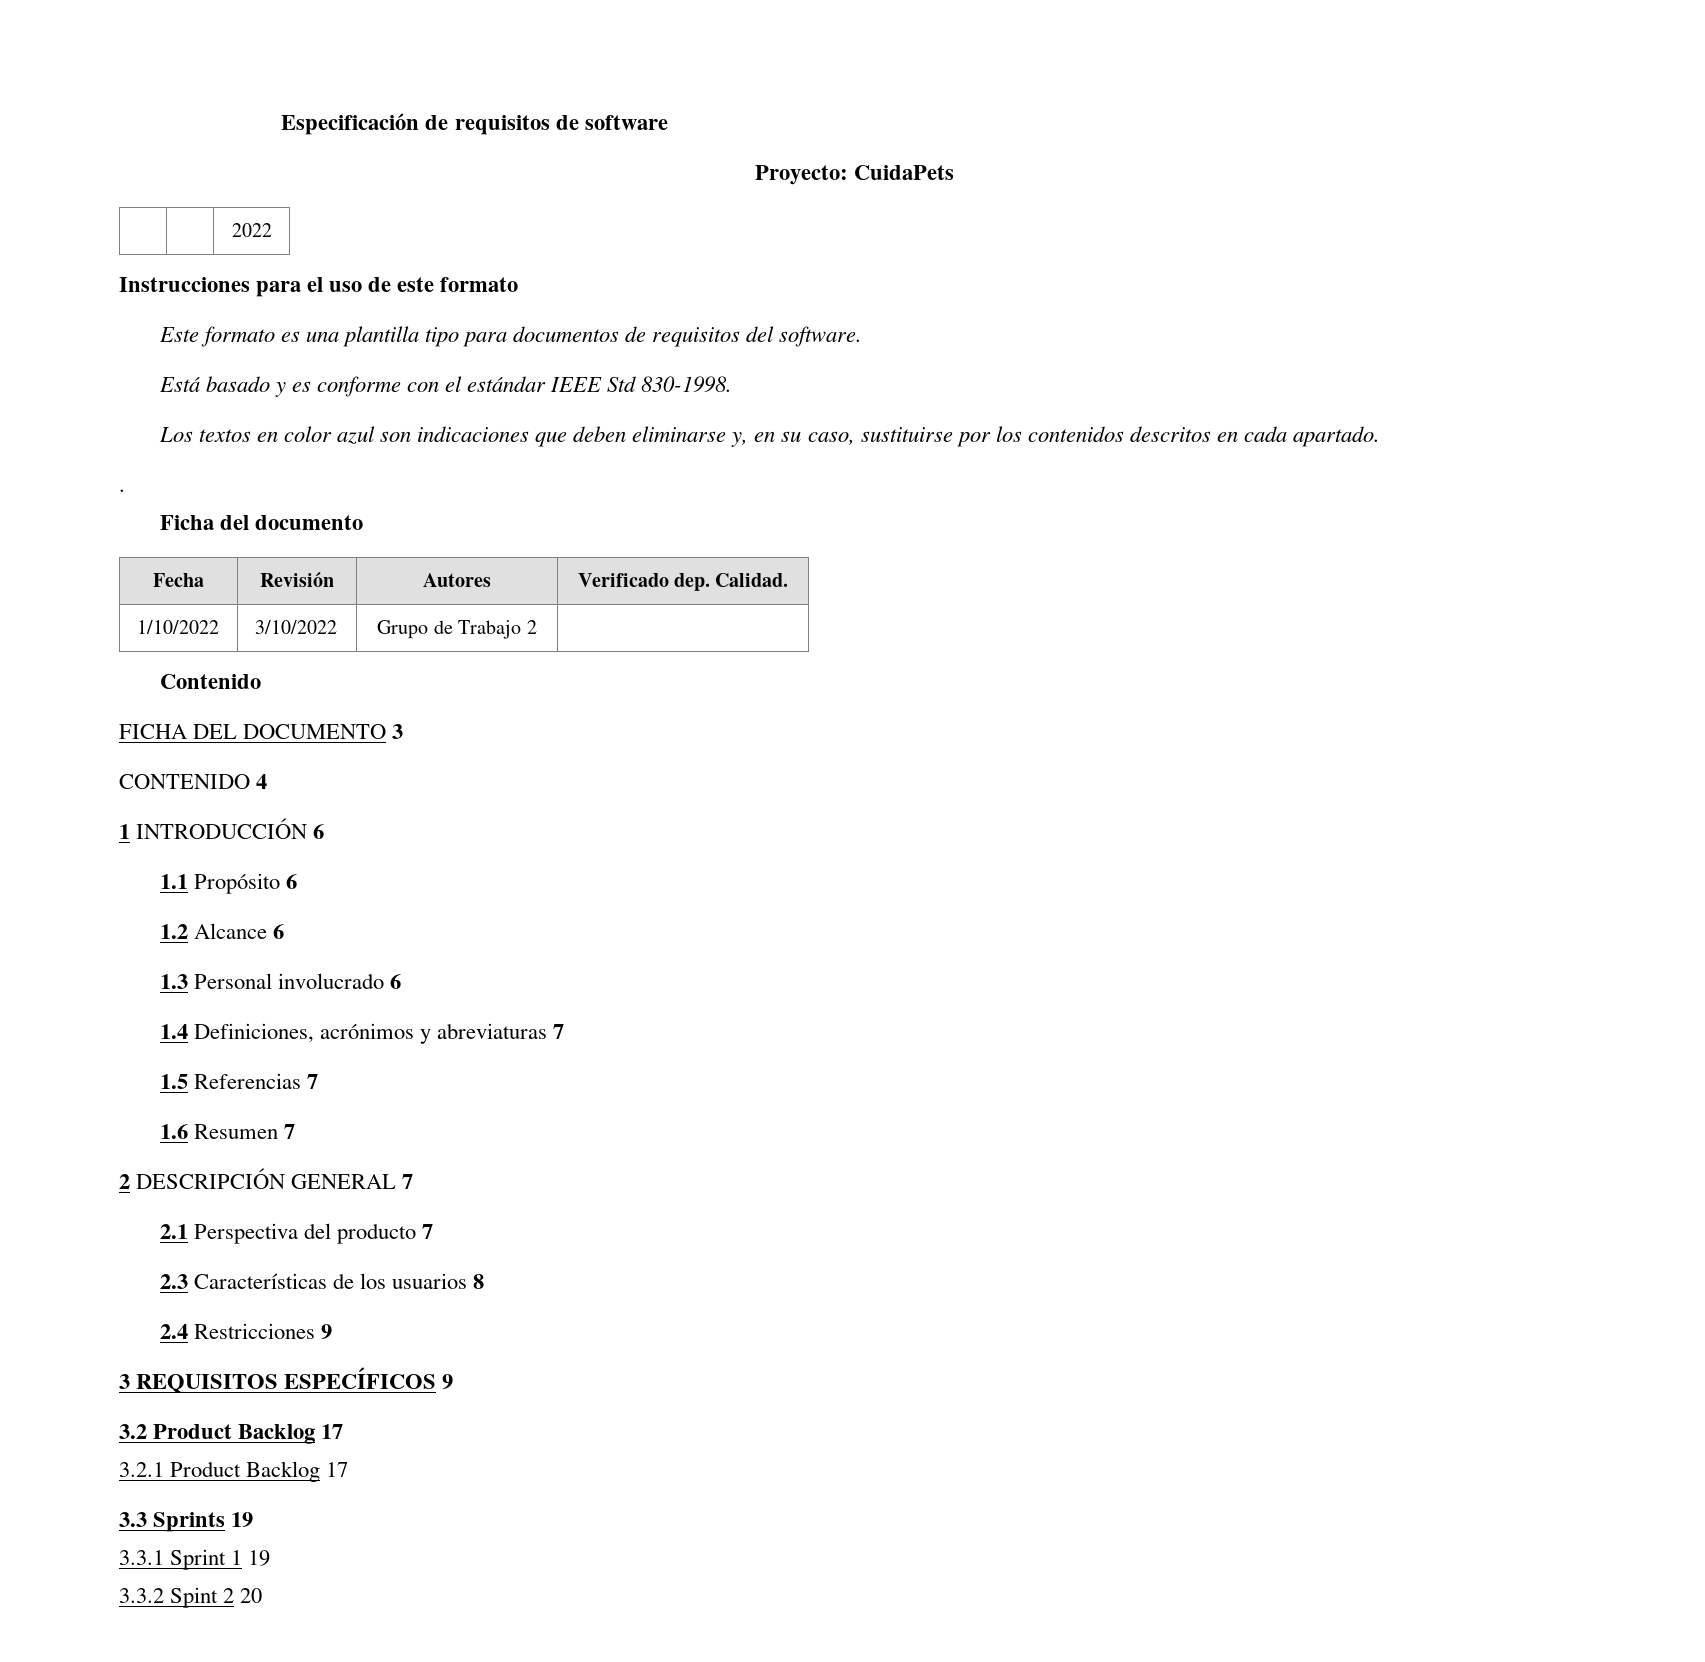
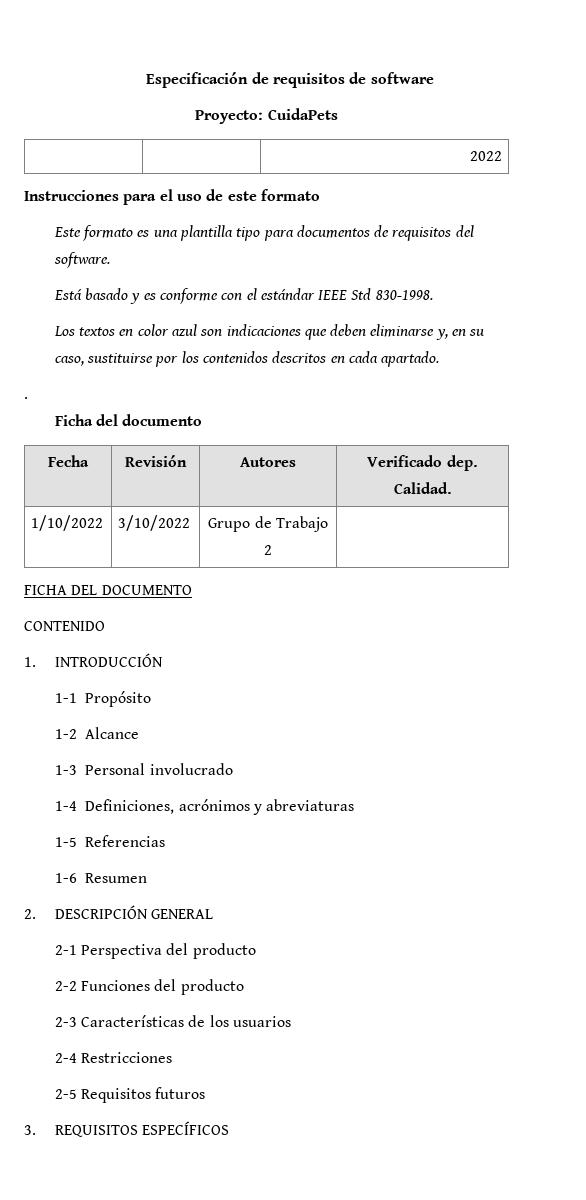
- Contenido
- FICHA DEL DOCUMENTO 3
+ FICHA DEL DOCUMENTO
- CONTENIDO 4
- 1 INTRODUCCIÓN 6
- 1.1 Propósito 6
- 1.2 Alcance 6
- 1.3 Personal involucrado 6
- 1.4 Definiciones, acrónimos y abreviaturas 7
- 1.5 Referencias 7
- 1.6 Resumen 7
- 2 DESCRIPCIÓN GENERAL 7
- 2.1 Perspectiva del producto 7
- 2.3 Características de los usuarios 8
- 2.4 Restricciones 9
- 3 REQUISITOS ESPECÍFICOS 9
- 3.2 Product Backlog 17
- 3.2.1 Product Backlog 17
- 3.3 Sprints 19
- 3.3.1 Sprint 1 19
- 3.3.2 Spint 2 20
+ CONTENIDO
+ 1. INTRODUCCIÓN
+ 1-1 Propósito
+ 1-2 Alcance
+ 1-3 Personal involucrado
+ 1-4 Definiciones, acrónimos y abreviaturas
+ 1-5 Referencias
+ 1-6 Resumen
+ 2. DESCRIPCIÓN GENERAL
+ 2-1 Perspectiva del producto
+ 2-2 Funciones del producto
+ 2-3 Características de los usuarios
+ 2-4 Restricciones
+ 2-5 Requisitos futuros
+ 3. REQUISITOS ESPECÍFICOS

